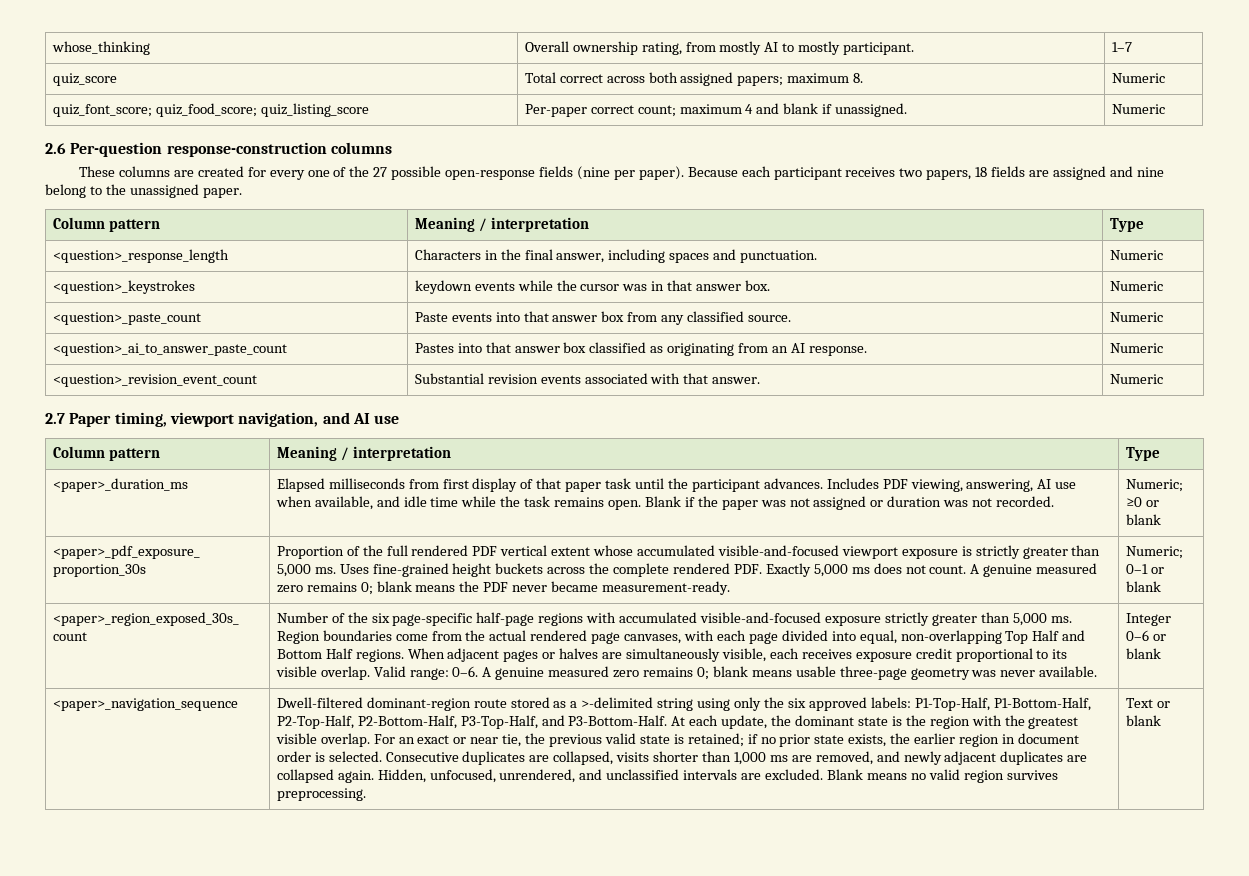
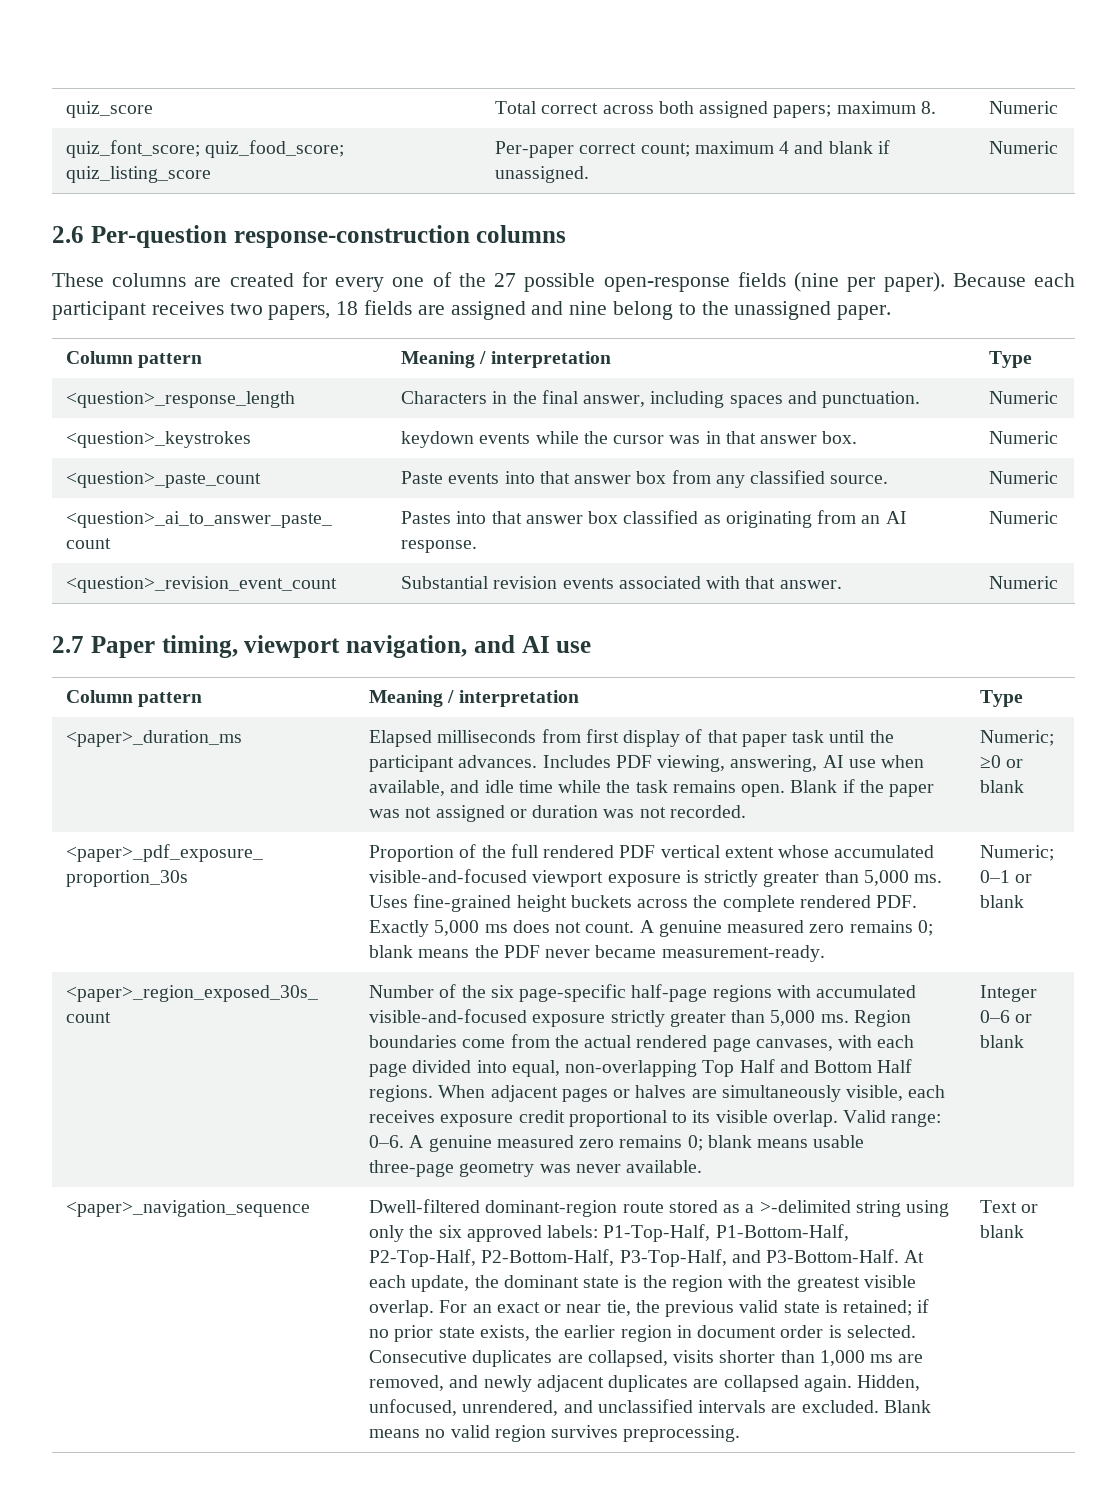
- whose_thinking | Overall ownership rating, from mostly AI to mostly participant. | 1–7

